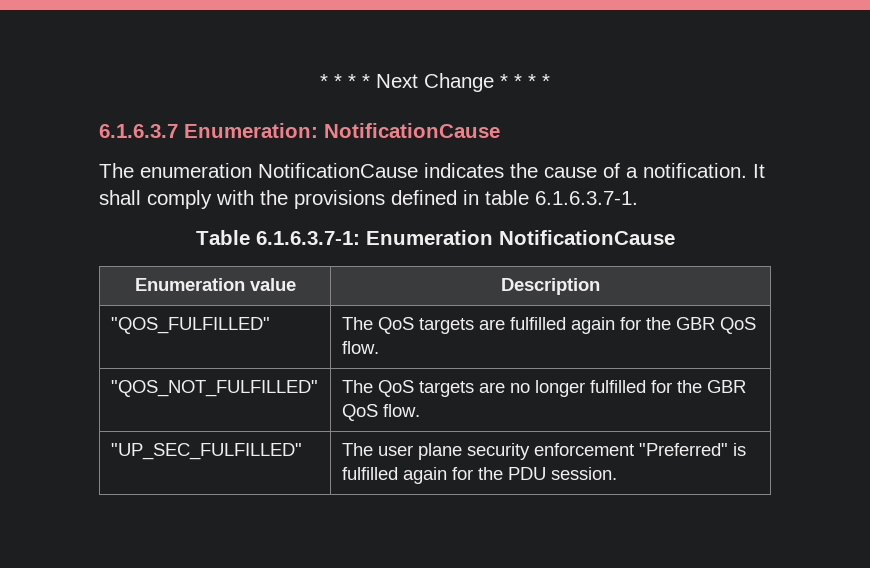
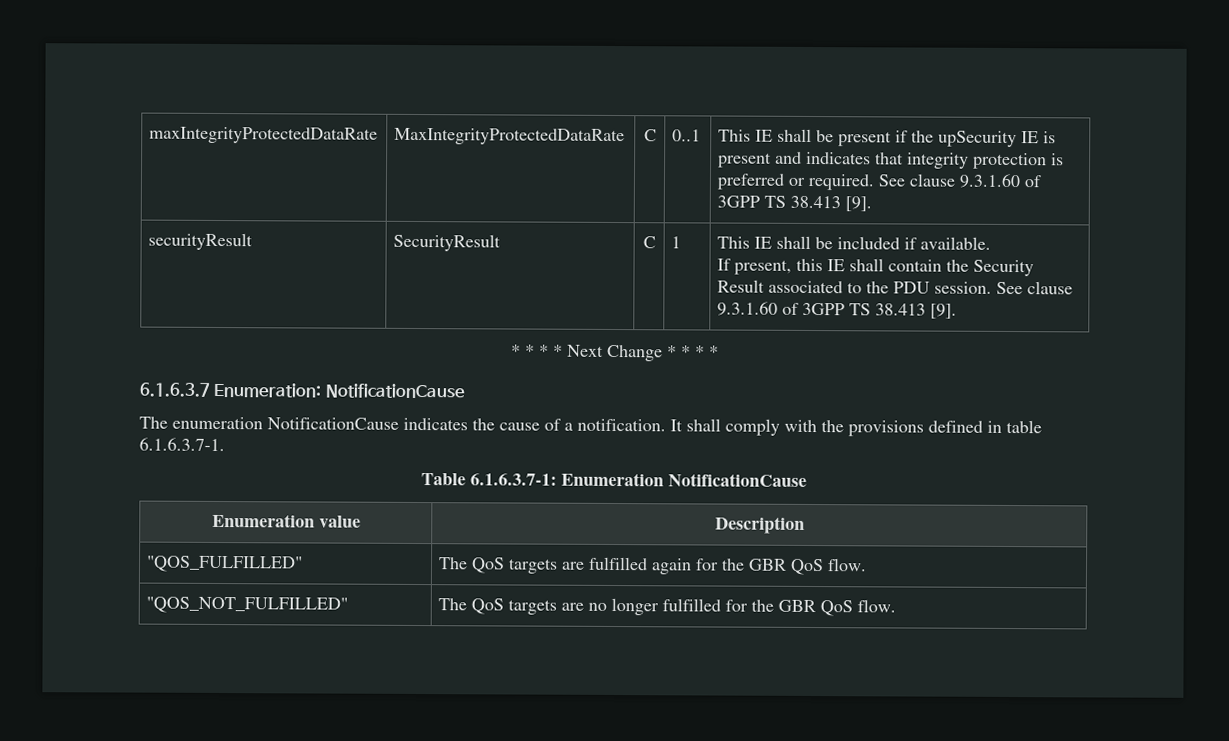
+ maxIntegrityProtectedDataRate | MaxIntegrityProtectedDataRate | C | 0..1 | This IE shall be present if the upSecurity IE is present and indicates that integrity protection is preferred or required. See clause 9.3.1.60 of 3GPP TS 38.413 [9].
+ securityResult | SecurityResult | C | 1 | This IE shall be included if available.
+ If present, this IE shall contain the Security Result associated to the PDU session. See clause 9.3.1.60 of 3GPP TS 38.413 [9].
- "UP_SEC_FULFILLED" | The user plane security enforcement "Preferred" is fulfilled again for the PDU session.

